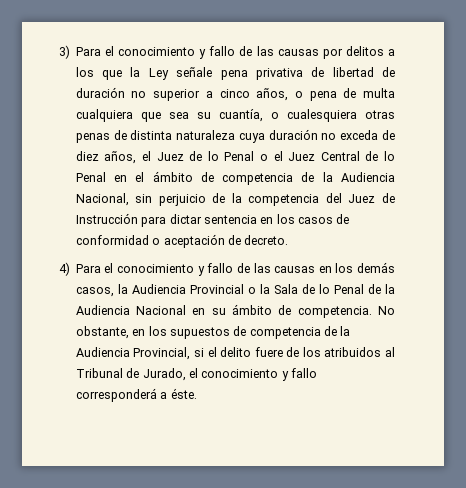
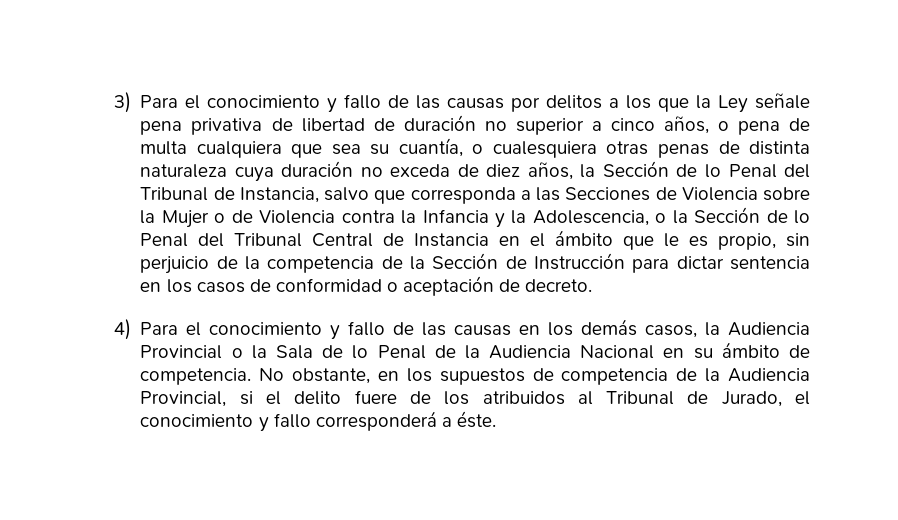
- 3) Para el conocimiento y fallo de las causas por delitos a los que la Ley señale pena privativa de libertad de duración no superior a cinco años, o pena de multa cualquiera que sea su cuantía, o cualesquiera otras penas de distinta naturaleza cuya duración no exceda de diez años, el Juez de lo Penal o el Juez Central de lo Penal en el ámbito de competencia de la Audiencia Nacional, sin perjuicio de la competencia del Juez de Instrucción para dictar sentencia en los casos de conformidad o aceptación de decreto.
+ 3) Para el conocimiento y fallo de las causas por delitos a los que la Ley señale pena privativa de libertad de duración no superior a cinco años, o pena de multa cualquiera que sea su cuantía, o cualesquiera otras penas de distinta naturaleza cuya duración no exceda de diez años, la Sección de lo Penal del Tribunal de Instancia, salvo que corresponda a las Secciones de Violencia sobre la Mujer o de Violencia contra la Infancia y la Adolescencia, o la Sección de lo Penal del Tribunal Central de Instancia en el ámbito que le es propio, sin perjuicio de la competencia de la Sección de Instrucción para dictar sentencia en los casos de conformidad o aceptación de decreto.

